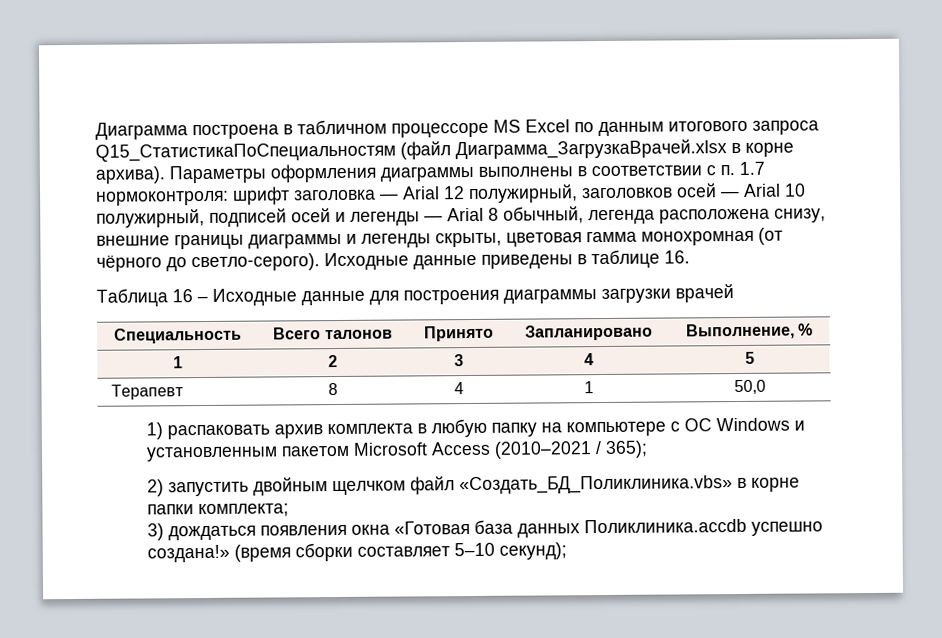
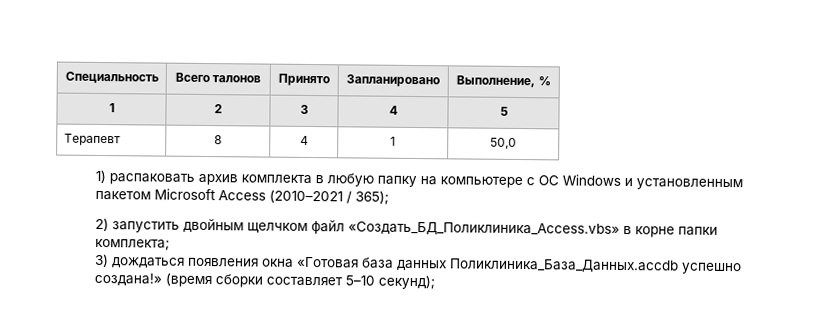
- Диаграмма построена в табличном процессоре MS Excel по данным итогового запроса Q15_СтатистикаПоСпециальностям (файл Диаграмма_ЗагрузкаВрачей.xlsx в корне архива). Параметры оформления диаграммы выполнены в соответствии с п. 1.7 нормоконтроля: шрифт заголовка — Arial 12 полужирный, заголовков осей — Arial 10 полужирный, подписей осей и легенды — Arial 8 обычный, легенда расположена снизу, внешние границы диаграммы и легенды скрыты, цветовая гамма монохромная (от чёрного до светло-серого). Исходные данные приведены в таблице 16.
- Таблица 16 – Исходные данные для построения диаграммы загрузки врачей
- 2) запустить двойным щелчком файл «Создать_БД_Поликлиника.vbs» в корне папки комплекта;
+ 2) запустить двойным щелчком файл «Создать_БД_Поликлиника_Access.vbs» в корне папки комплекта;
- 3) дождаться появления окна «Готовая база данных Поликлиника.accdb успешно создана!»
+ 3) дождаться появления окна «Готовая база данных Поликлиника_База_Данных.accdb успешно создана!»

